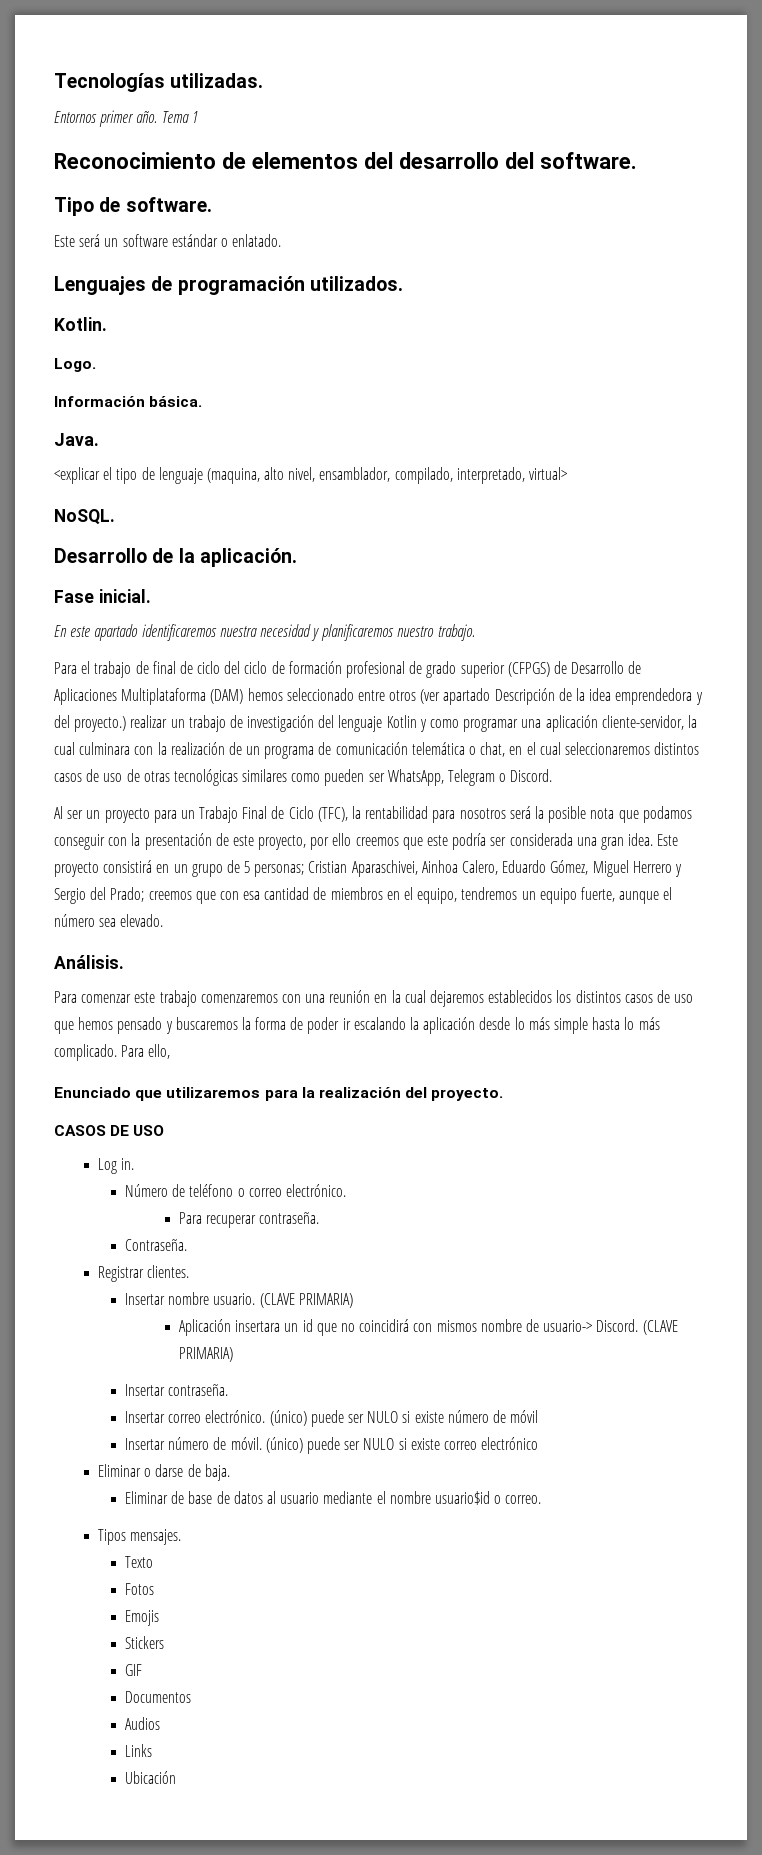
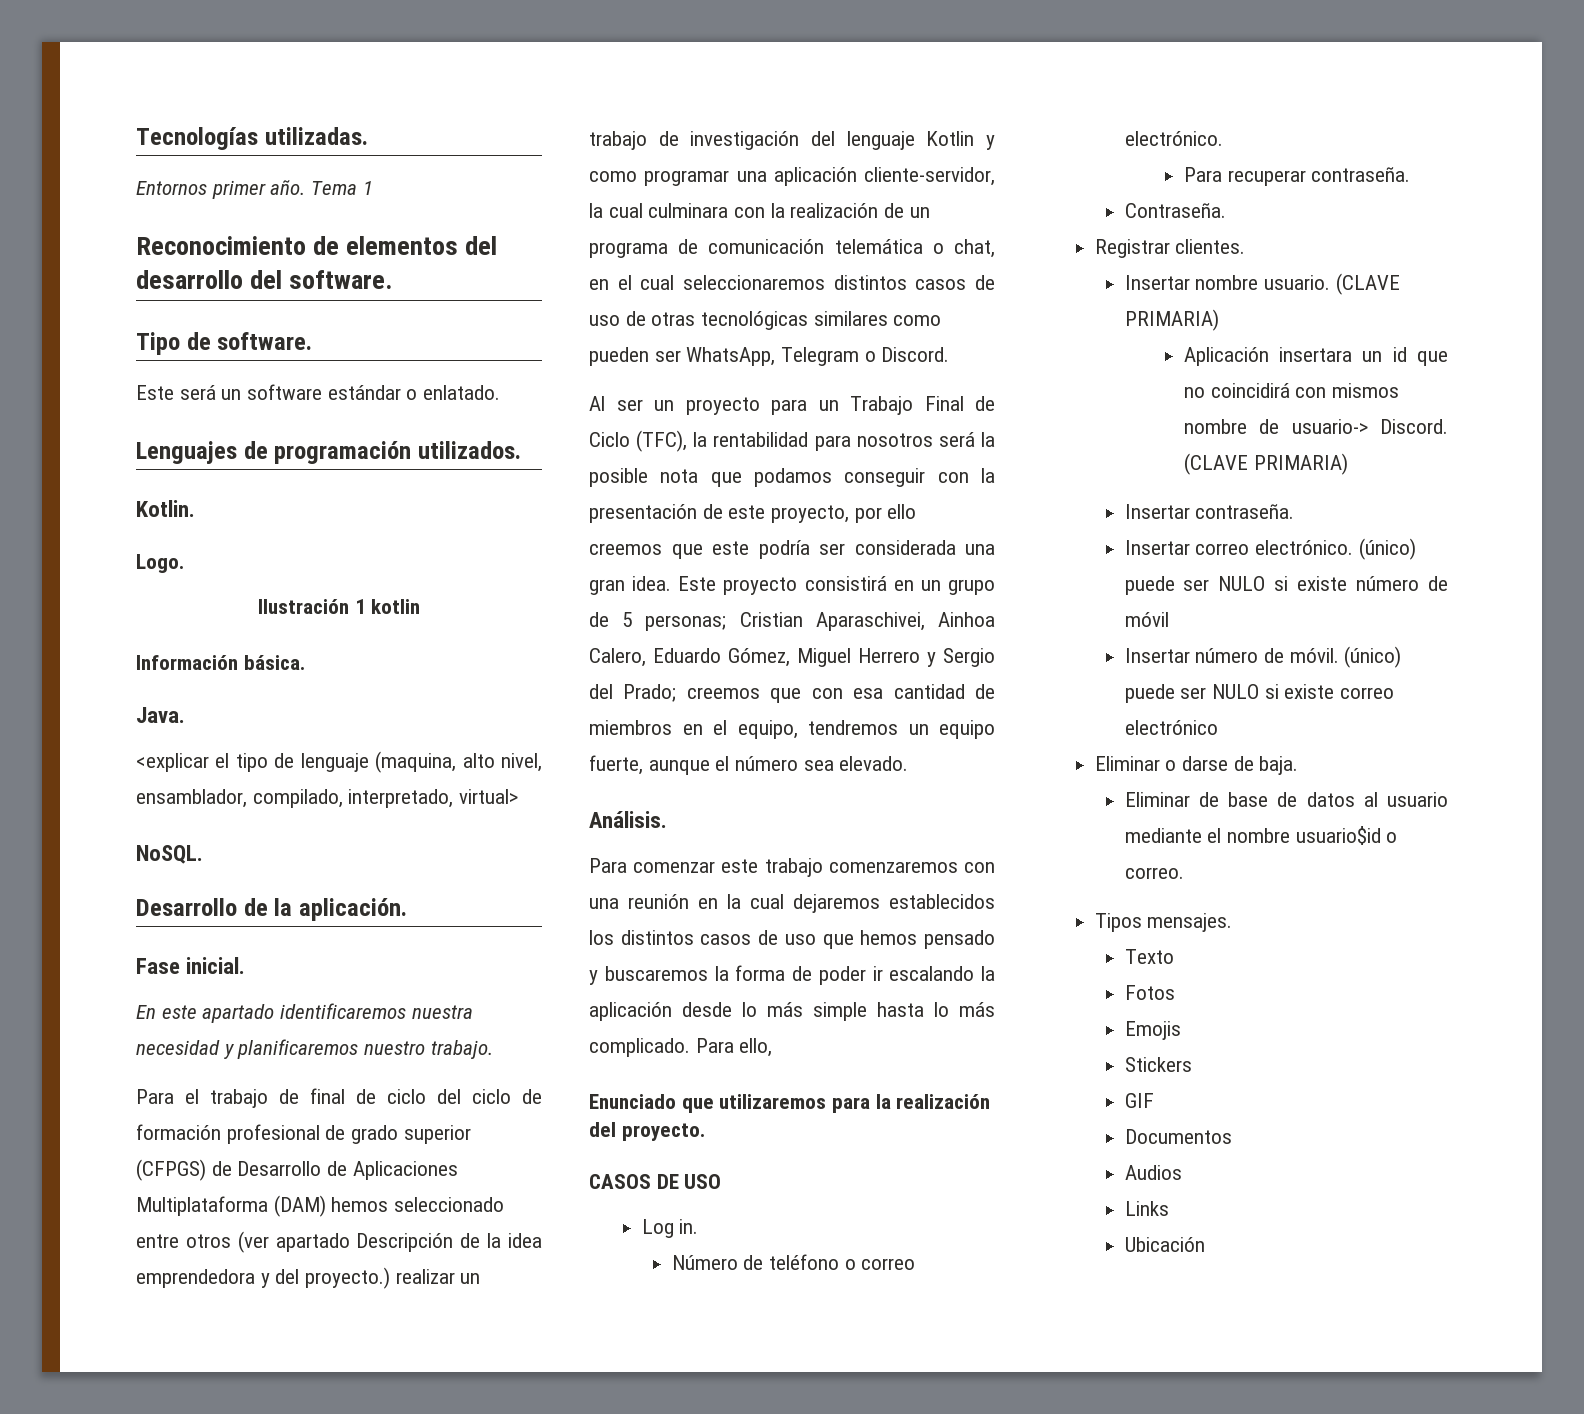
+ Ilustración 1 kotlin

